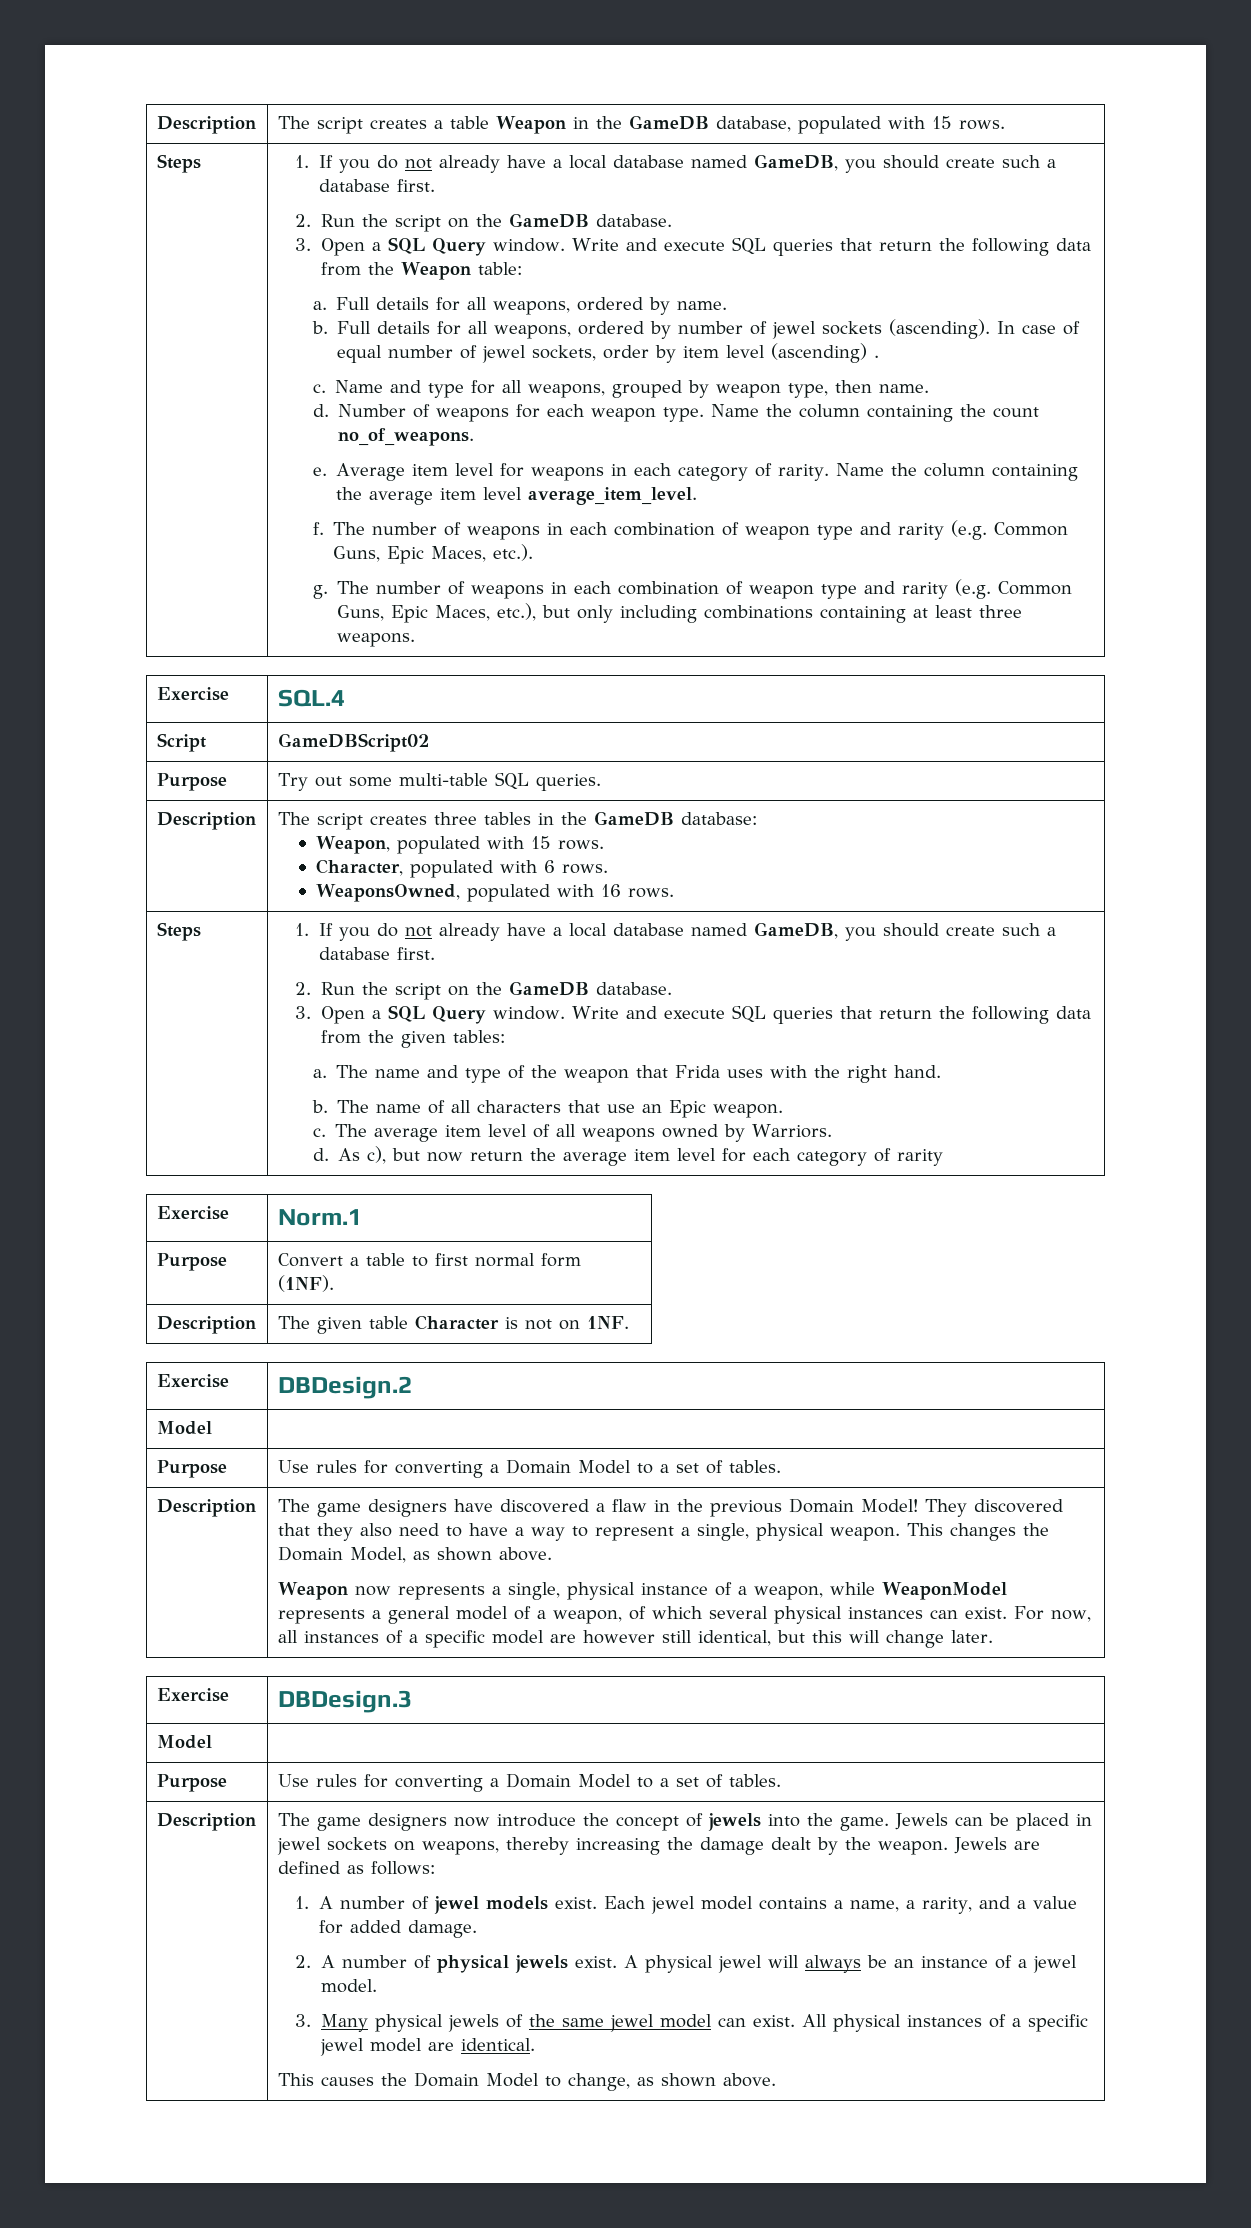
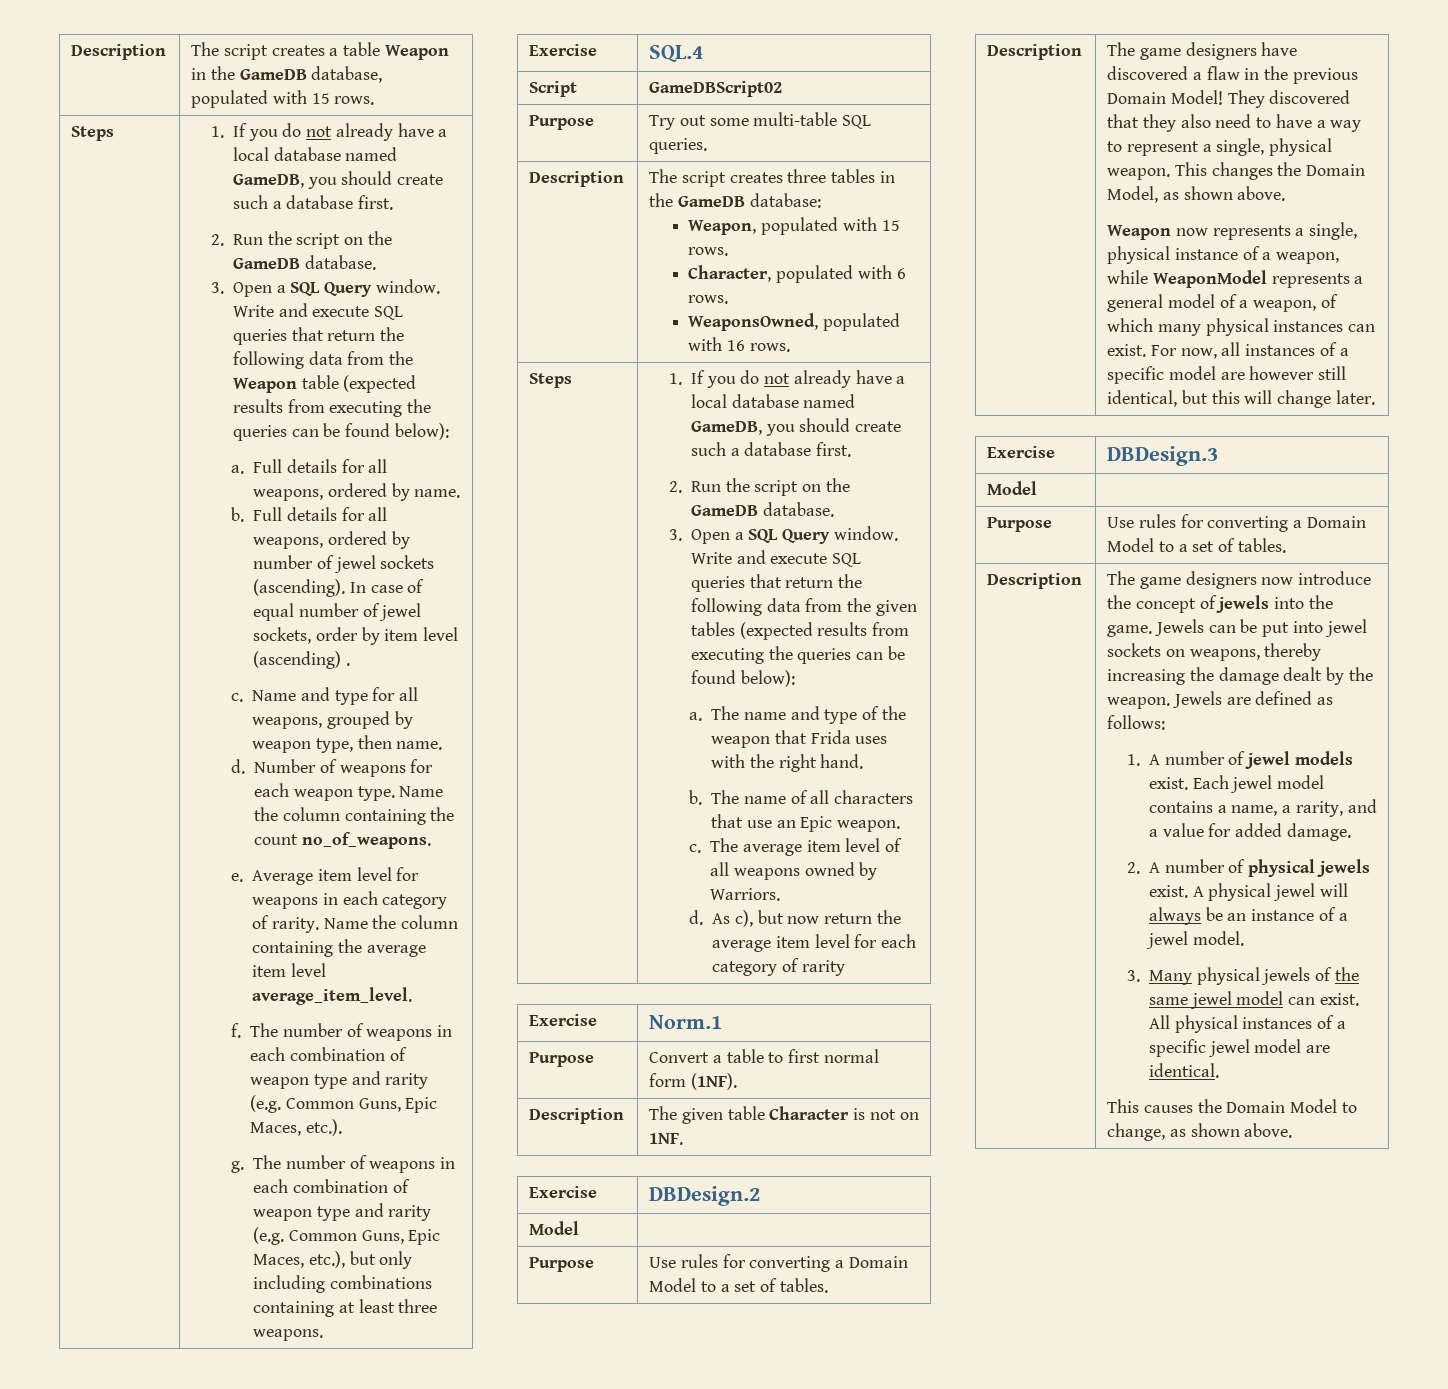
- Write and execute SQL queries that return the following data from the Weapon table:
+ Write and execute SQL queries that return the following data from the Weapon table (expected results from executing the queries can be found below):
- Write and execute SQL queries that return the following data from the given tables:
+ Write and execute SQL queries that return the following data from the given tables (expected results from executing the queries can be found below):
- Weapon now represents a single, physical instance of a weapon, while WeaponModel represents a general model of a weapon, of which several physical instances can exist.
+ Weapon now represents a single, physical instance of a weapon, while WeaponModel represents a general model of a weapon, of which many physical instances can exist.
- Jewels can be placed in jewel sockets on weapons, thereby increasing the damage dealt by the weapon.
+ Jewels can be put into jewel sockets on weapons, thereby increasing the damage dealt by the weapon.

